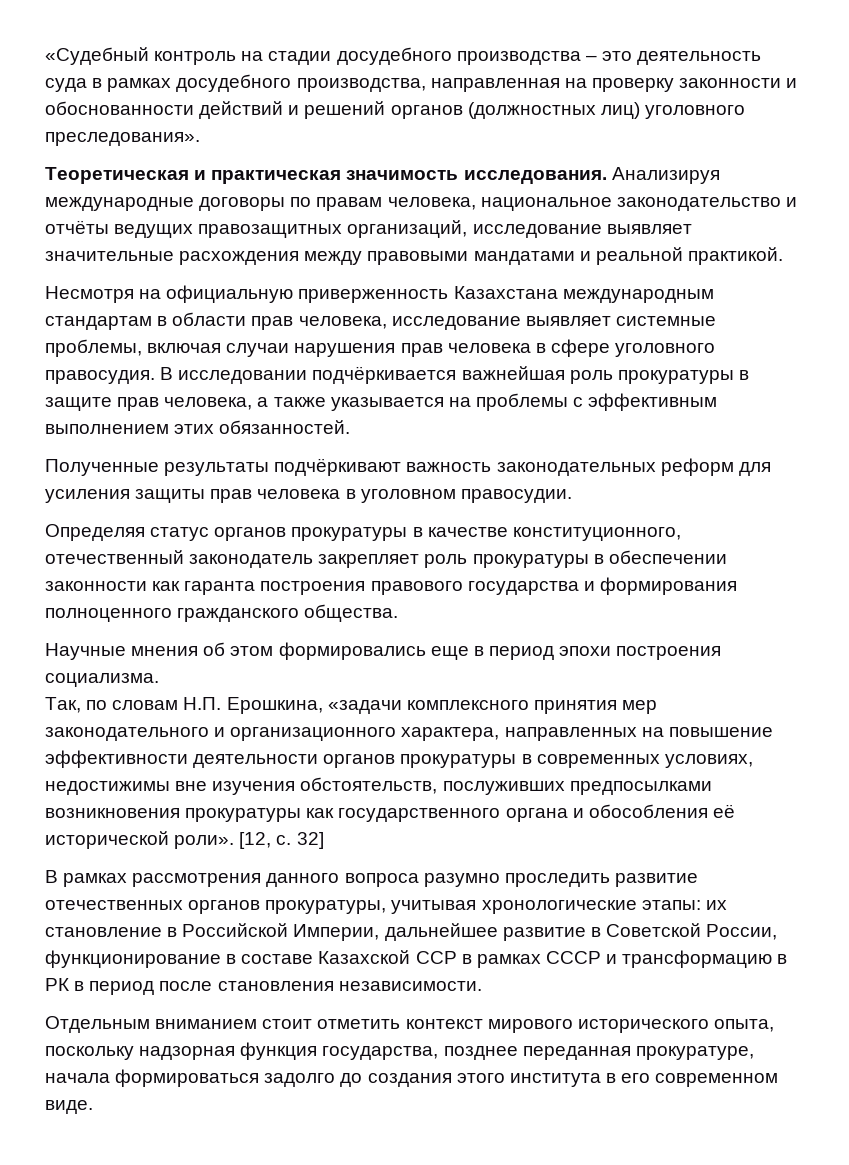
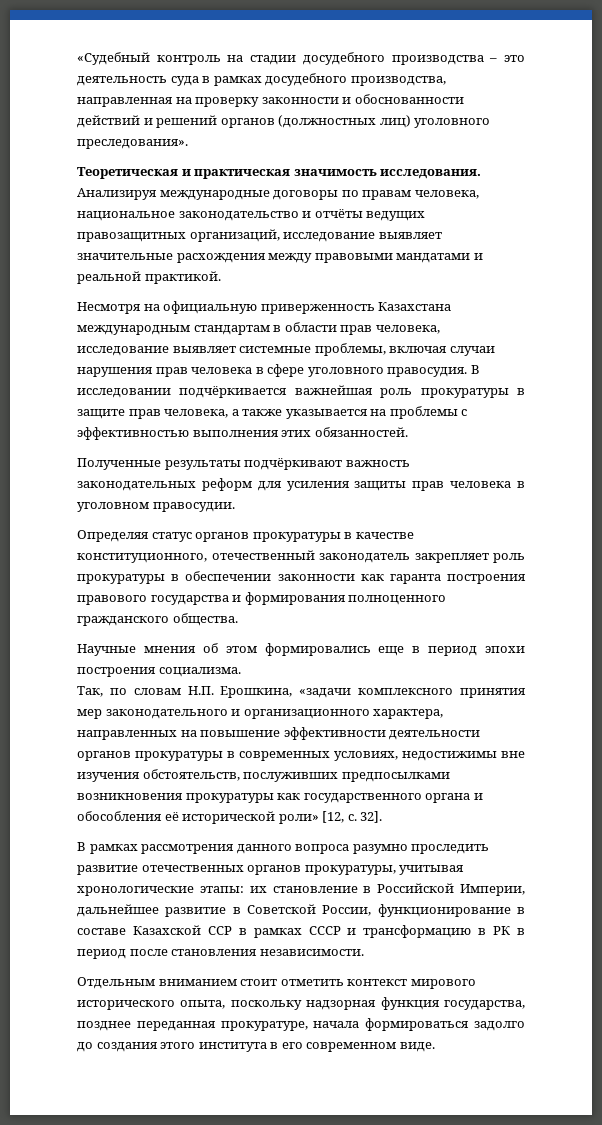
- В исследовании подчёркивается важнейшая роль прокуратуры в защите прав человека, а также указывается на проблемы с эффективным выполнением этих обязанностей.
+ В исследовании подчёркивается важнейшая роль прокуратуры в защите прав человека, а также указывается на проблемы с эффективностью выполнения этих обязанностей.
- Так, по словам Н.П. Ерошкина, «задачи комплексного принятия мер законодательного и организационного характера, направленных на повышение эффективности деятельности органов прокуратуры в современных условиях, недостижимы вне изучения обстоятельств, послуживших предпосылками возникновения прокуратуры как государственного органа и обособления её исторической роли». [12, с.
+ Так, по словам Н.П. Ерошкина, «задачи комплексного принятия мер законодательного и организационного характера, направленных на повышение эффективности деятельности органов прокуратуры в современных условиях, недостижимы вне изучения обстоятельств, послуживших предпосылками возникновения прокуратуры как государственного органа и обособления её исторической роли» [12, с.
- 32]
+ 32].

